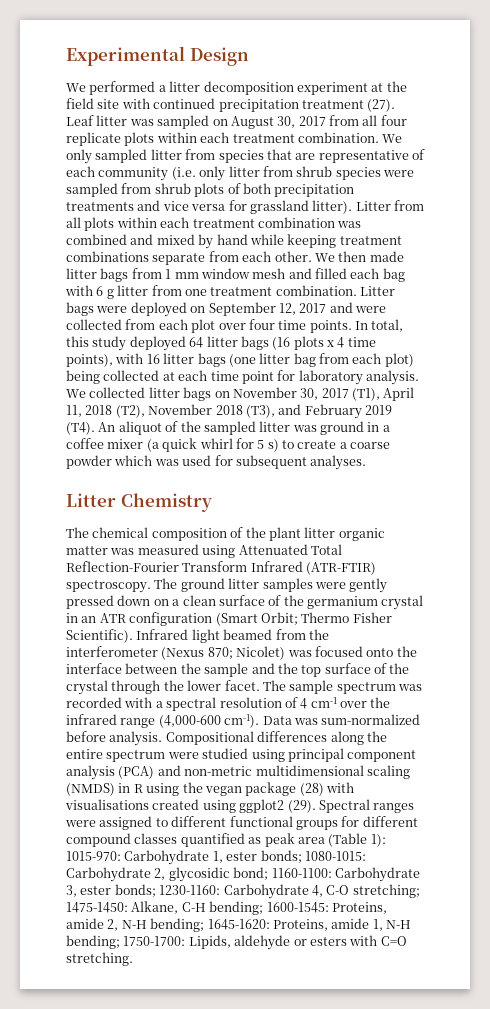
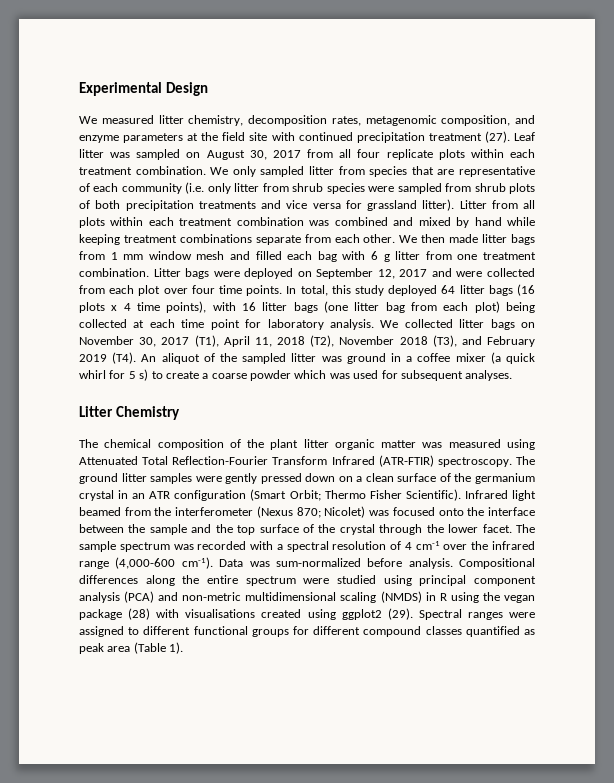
- We performed a litter decomposition experiment at the field site with continued precipitation treatment (27).
+ We measured litter chemistry, decomposition rates, metagenomic composition, and enzyme parameters at the field site with continued precipitation treatment (27).
- Spectral ranges were assigned to different functional groups for different compound classes quantified as peak area (Table 1): 1015-970: Carbohydrate 1, ester bonds; 1080-1015: Carbohydrate 2, glycosidic bond; 1160-1100: Carbohydrate 3, ester bonds; 1230-1160: Carbohydrate 4, C-O stretching; 1475-1450: Alkane, C-H bending; 1600-1545: Proteins, amide 2, N-H bending; 1645-1620: Proteins, amide 1, N-H bending; 1750-1700: Lipids, aldehyde or esters with C=O stretching.
+ Spectral ranges were assigned to different functional groups for different compound classes quantified as peak area (Table 1).

